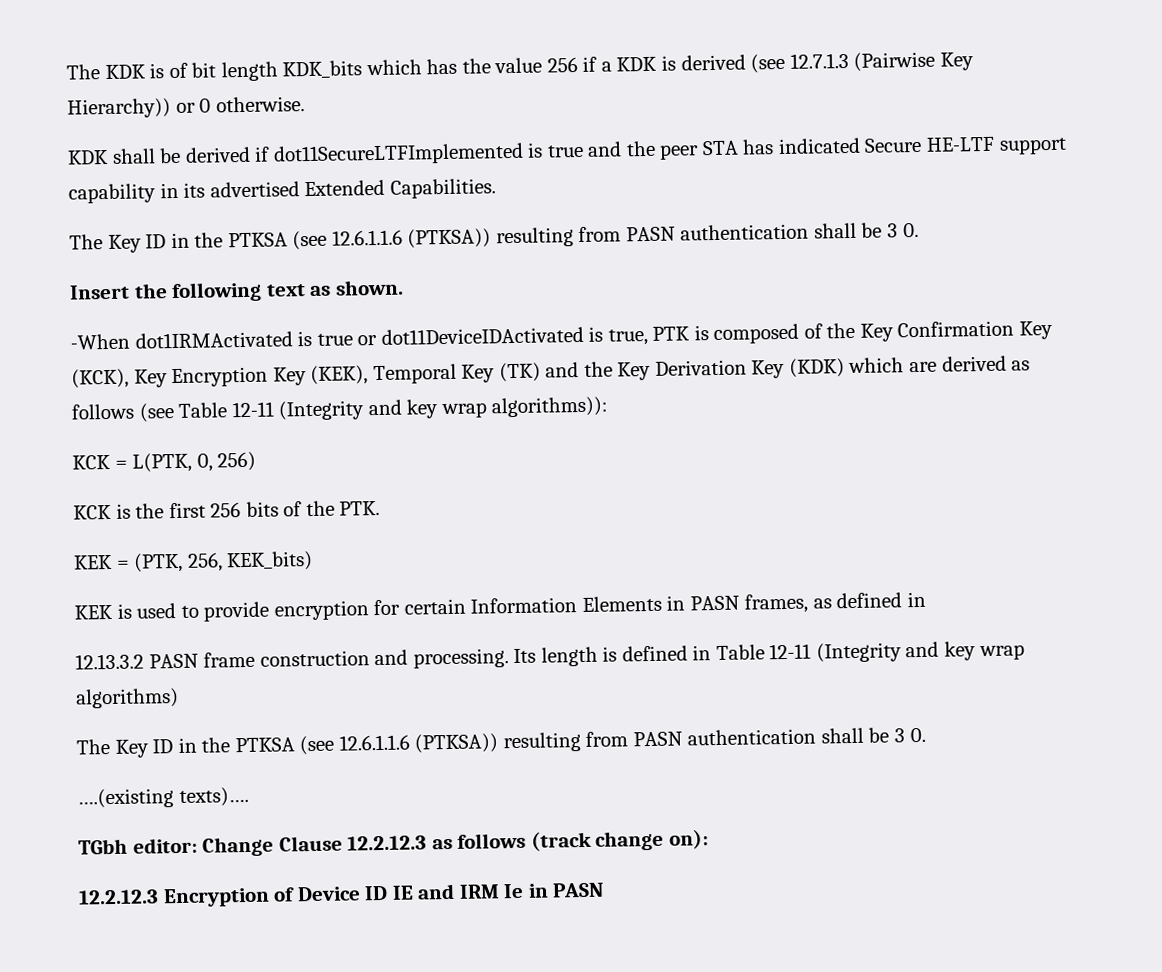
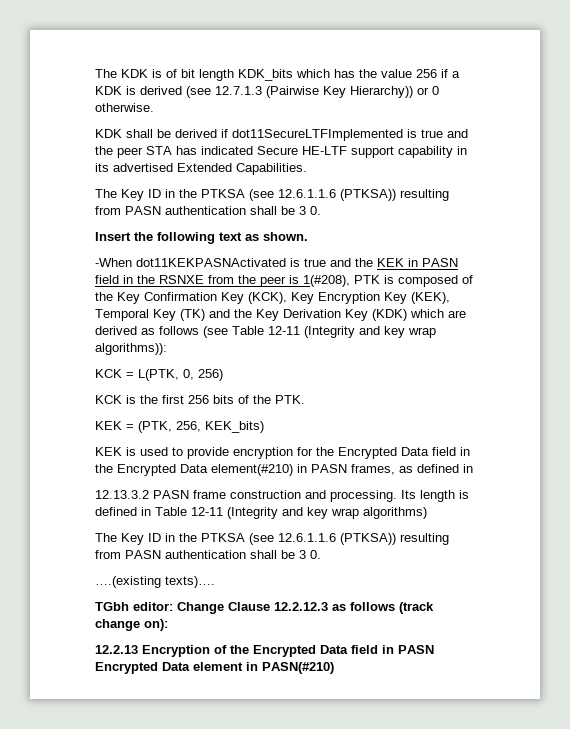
- -When dot1IRMActivated is true or dot11DeviceIDActivated is true, PTK is composed of the Key Confirmation Key (KCK), Key Encryption Key (KEK), Temporal Key (TK) and the Key Derivation Key (KDK) which are derived as follows (see Table 12-11 (Integrity and key wrap algorithms)):
+ -When dot11KEKPASNActivated is true and the KEK in PASN field in the RSNXE from the peer is 1(#208), PTK is composed of the Key Confirmation Key (KCK), Key Encryption Key (KEK), Temporal Key (TK) and the Key Derivation Key (KDK) which are derived as follows (see Table 12-11 (Integrity and key wrap algorithms)):
- KEK is used to provide encryption for certain Information Elements in PASN frames, as defined in
+ KEK is used to provide encryption for the Encrypted Data field in the Encrypted Data element(#210) in PASN frames, as defined in
- 12.2.12.3 Encryption of Device ID IE and IRM Ie in PASN
+ 12.2.13 Encryption of the Encrypted Data field in PASN Encrypted Data element in PASN(#210)

